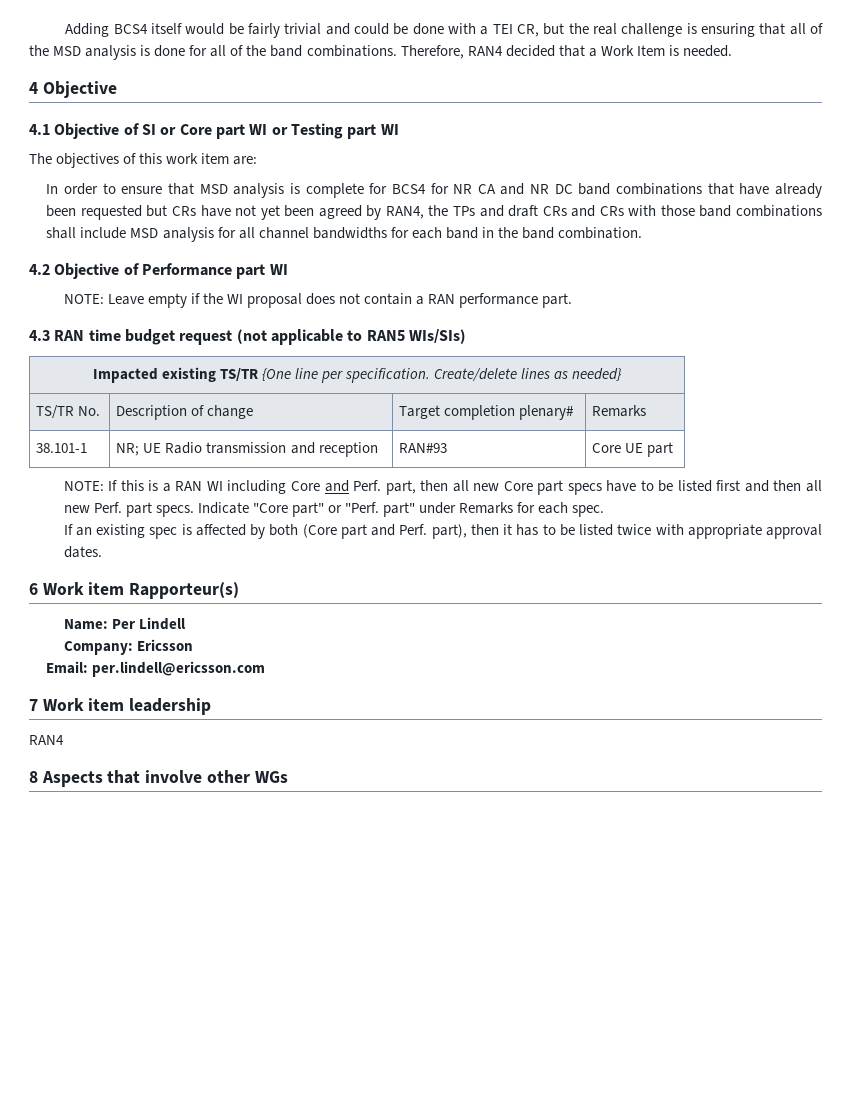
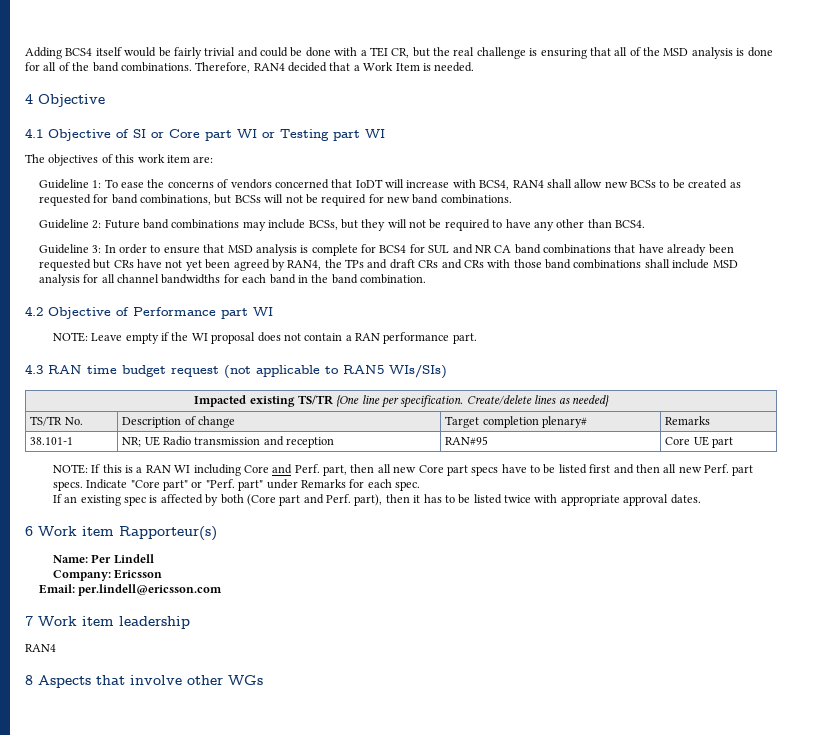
- In order to ensure that MSD analysis is complete for BCS4 for NR CA and NR DC band combinations that have already been requested but CRs have not yet been agreed by RAN4, the TPs and draft CRs and CRs with those band combinations shall include MSD analysis for all channel bandwidths for each band in the band combination.
+ Guideline 1: To ease the concerns of vendors concerned that IoDT will increase with BCS4, RAN4 shall allow new BCSs to be created as requested for band combinations, but BCSs will not be required for new band combinations.
+ Guideline 2: Future band combinations may include BCSs, but they will not be required to have any other than BCS4.
+ Guideline 3: In order to ensure that MSD analysis is complete for BCS4 for SUL and NR CA band combinations that have already been requested but CRs have not yet been agreed by RAN4, the TPs and draft CRs and CRs with those band combinations shall include MSD analysis for all channel bandwidths for each band in the band combination.
- 38.101-1 | NR; UE Radio transmission and reception | RAN#93 | Core UE part
+ 38.101-1 | NR; UE Radio transmission and reception | RAN#95 | Core UE part

